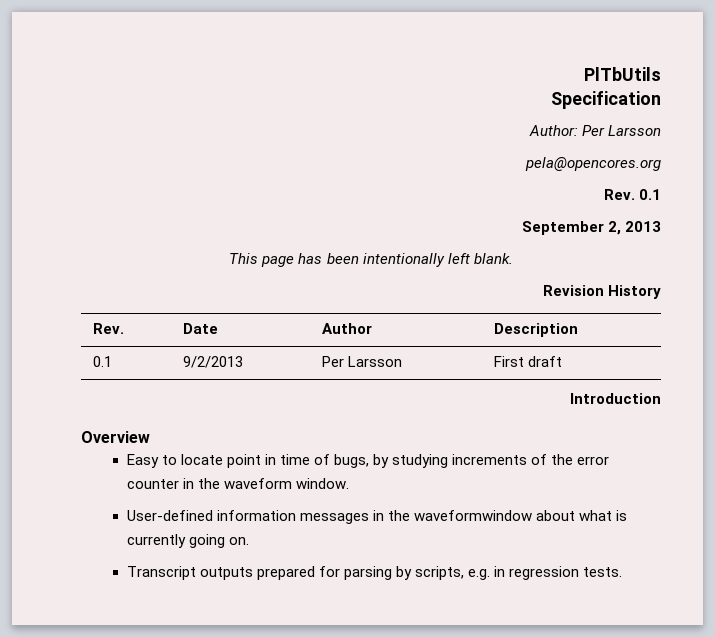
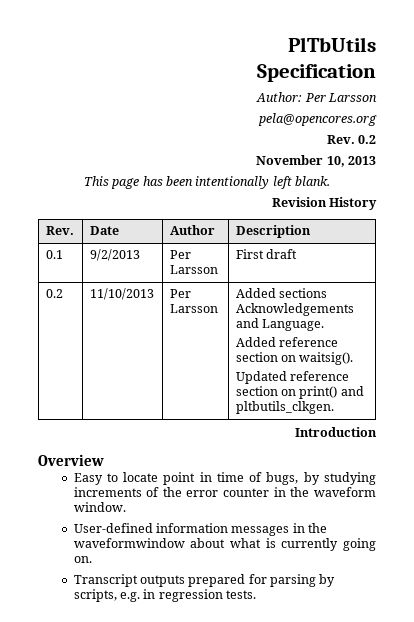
- Rev. 0.1
- September 2, 2013
+ Rev. 0.2
+ November 10, 2013
+ 0.2 | 11/10/2013 | Per Larsson | Added sections Acknowledgements and Language.
+ Added reference section on waitsig().
+ Updated reference section on print() and pltbutils_clkgen.

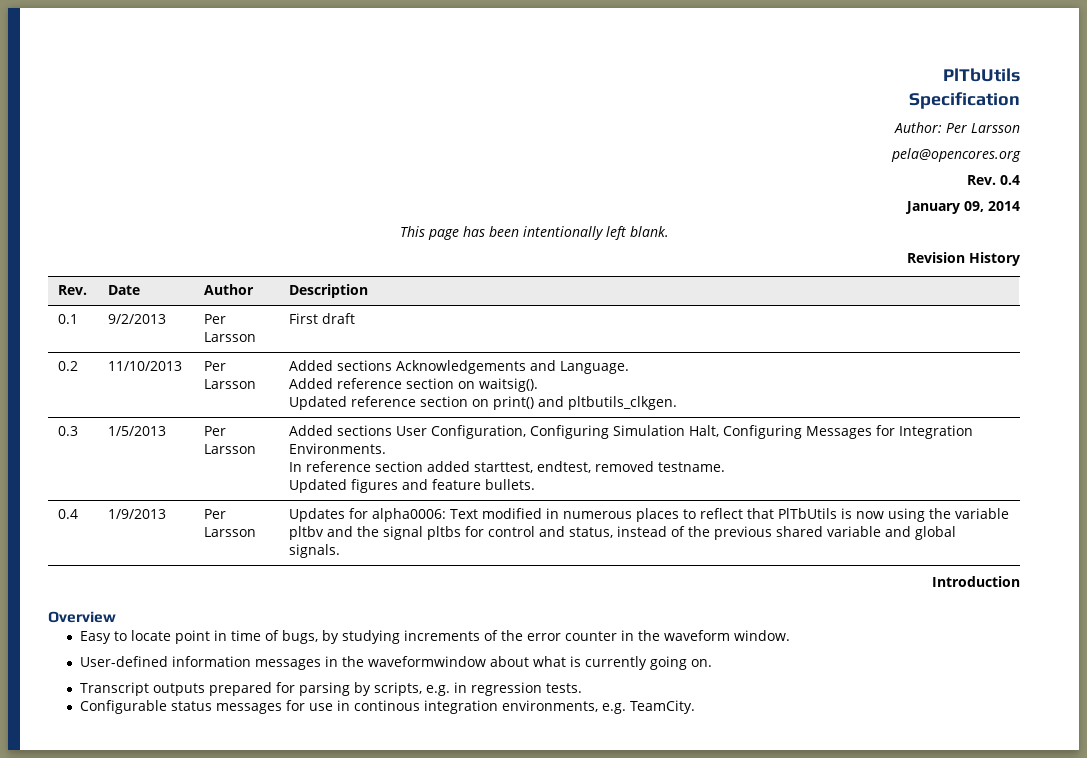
- Rev. 0.2
- November 10, 2013
+ Rev. 0.4
+ January 09, 2014
+ 0.3 | 1/5/2013 | Per Larsson | Added sections User Configuration, Configuring Simulation Halt, Configuring Messages for Integration Environments.
+ In reference section added starttest, endtest, removed testname.
+ Updated figures and feature bullets.
+ 0.4 | 1/9/2013 | Per Larsson | Updates for alpha0006: Text modified in numerous places to reflect that PlTbUtils is now using the variable pltbv and the signal pltbs for control and status, instead of the previous shared variable and global signals.
+ Configurable status messages for use in continous integration environments, e.g. TeamCity.

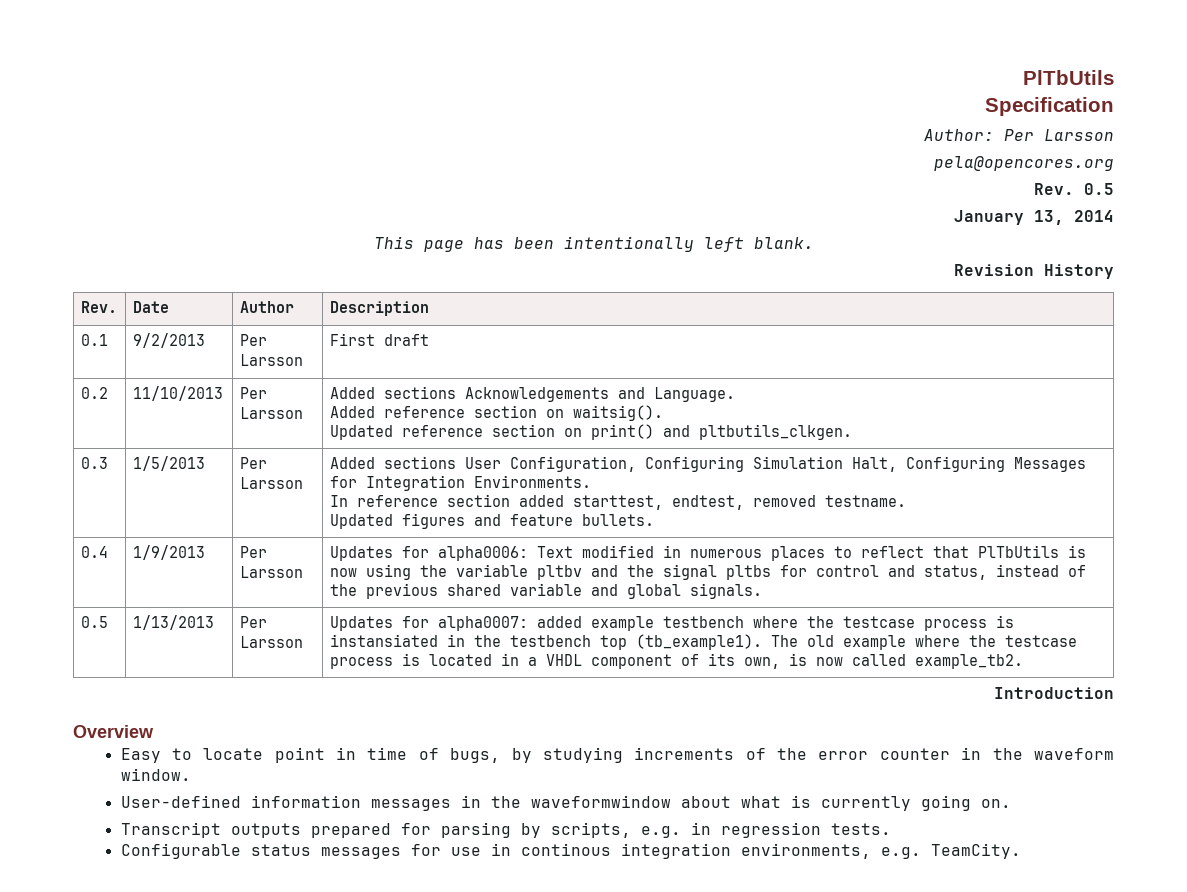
- Rev. 0.4
+ Rev. 0.5
- January 09, 2014
+ January 13, 2014
+ 0.5 | 1/13/2013 | Per Larsson | Updates for alpha0007: added example testbench where the testcase process is instansiated in the testbench top (tb_example1). The old example where the testcase process is located in a VHDL component of its own, is now called example_tb2.

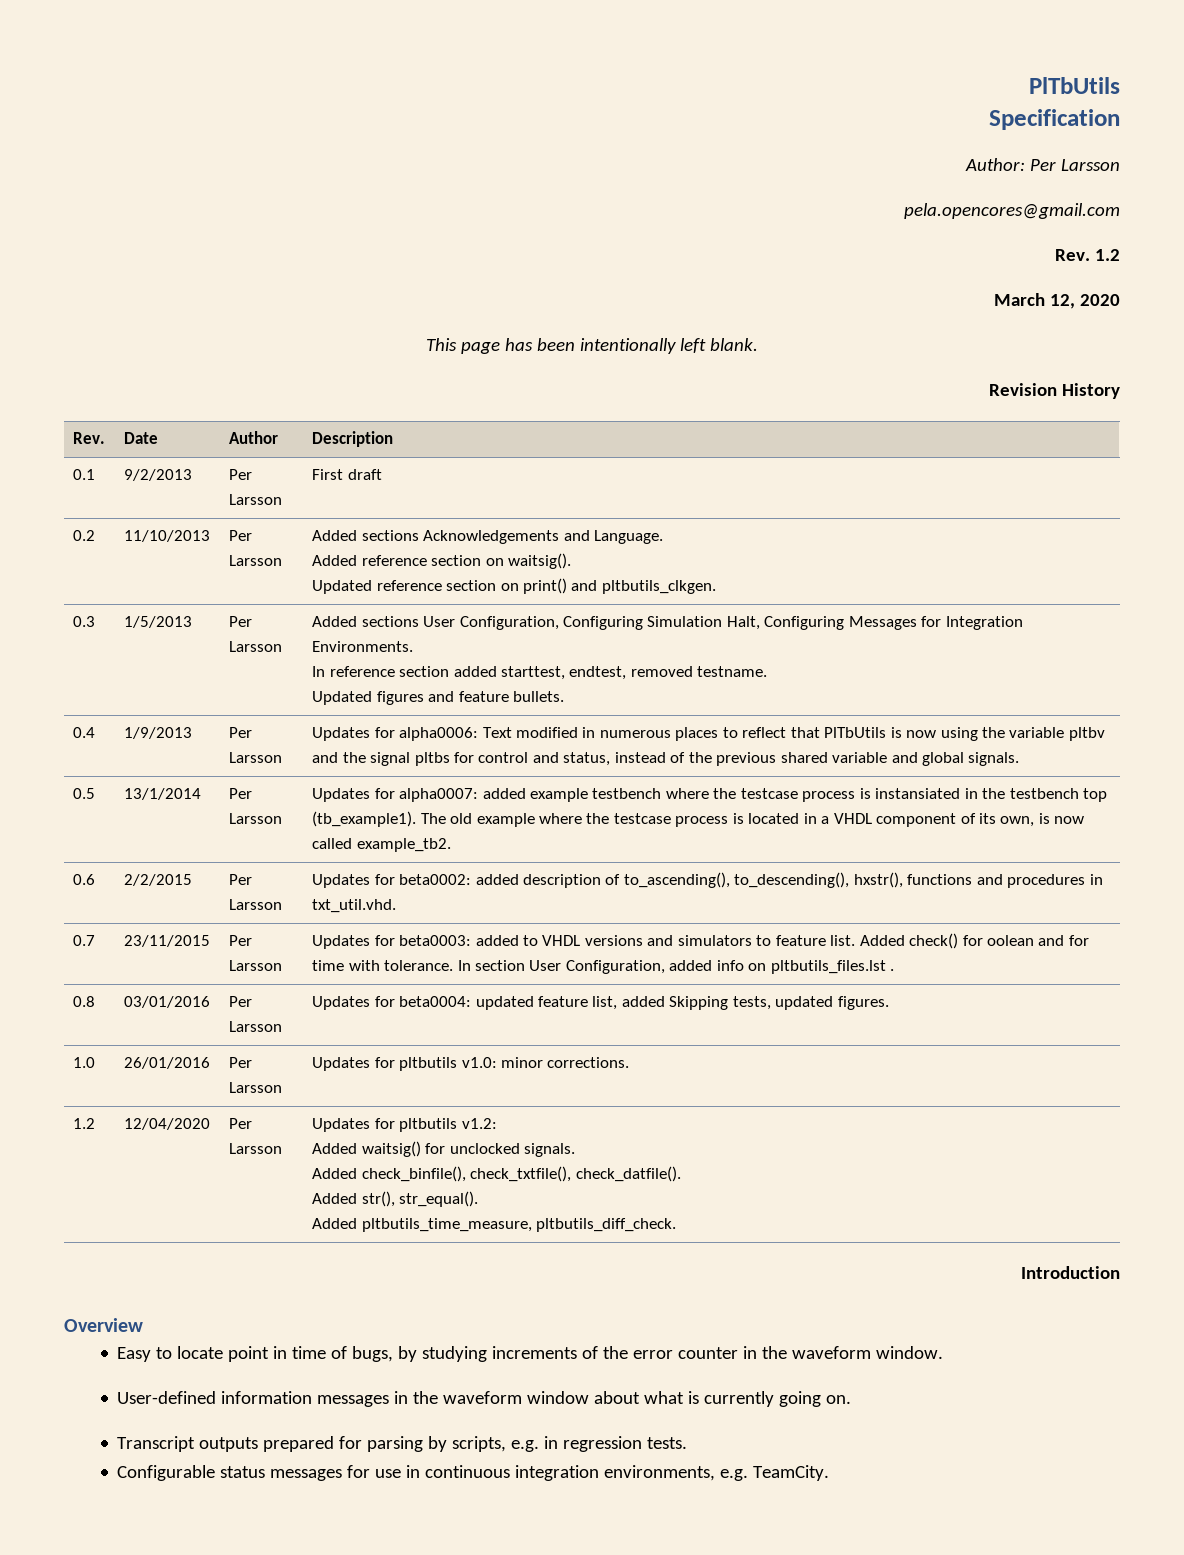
- pela@opencores.org
- Rev. 0.5
- January 13, 2014
+ pela.opencores@gmail.com
+ Rev. 1.2
+ March 12, 2020
- 1/13/2013
+ 13/1/2014
+ 0.6 | 2/2/2015 | Per Larsson | Updates for beta0002: added description of to_ascending(), to_descending(), hxstr(), functions and procedures in txt_util.vhd.
+ 0.7 | 23/11/2015 | Per Larsson | Updates for beta0003: added to VHDL versions and simulators to feature list. Added check() for oolean and for time with tolerance. In section User Configuration, added info on pltbutils_files.lst .
+ 0.8 | 03/01/2016 | Per Larsson | Updates for beta0004: updated feature list, added Skipping tests, updated figures.
+ 1.0 | 26/01/2016 | Per Larsson | Updates for pltbutils v1.0: minor corrections.
+ 1.2 | 12/04/2020 | Per Larsson | Updates for pltbutils v1.2:
+ Added waitsig() for unclocked signals.
+ Added check_binfile(), check_txtfile(), check_datfile().
+ Added str(), str_equal().
+ Added pltbutils_time_measure, pltbutils_diff_check.
- User-defined information messages in the waveformwindow about what is currently going on.
+ User-defined information messages in the waveform window about what is currently going on.
- Configurable status messages for use in continous integration environments, e.g. TeamCity.
+ Configurable status messages for use in continuous integration environments, e.g. TeamCity.

